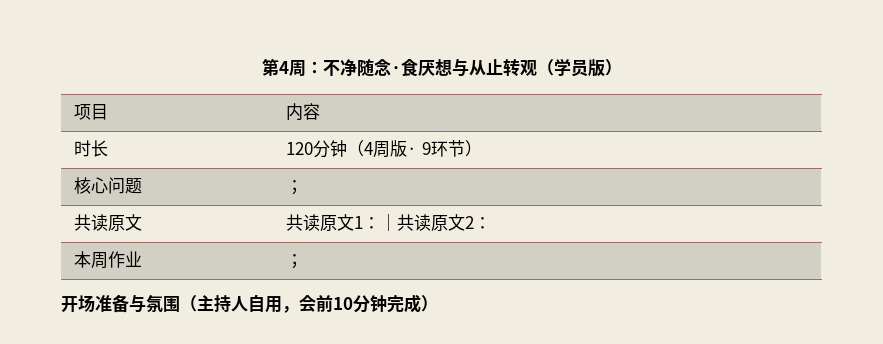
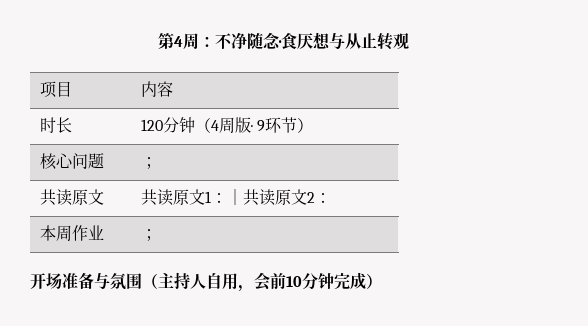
- 第4周：不净随念·食厌想与从止转观（学员版）
+ 第4周：不净随念·食厌想与从止转观

